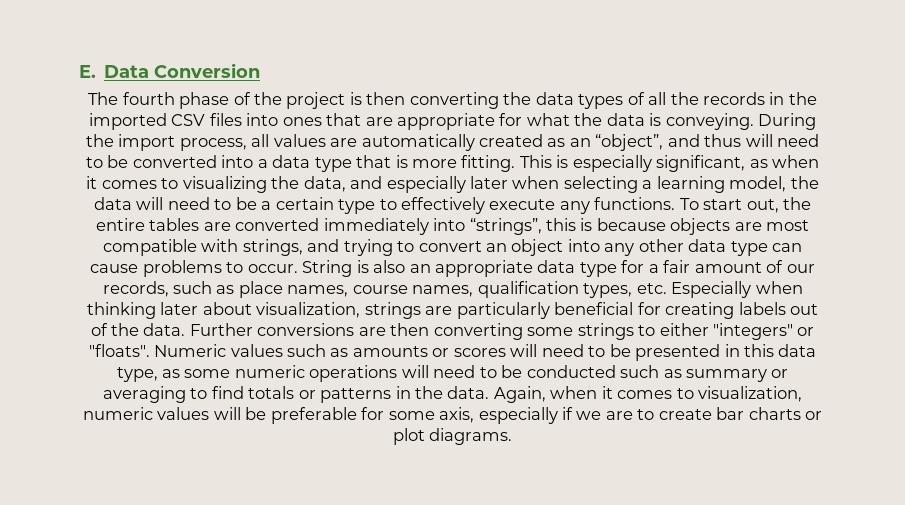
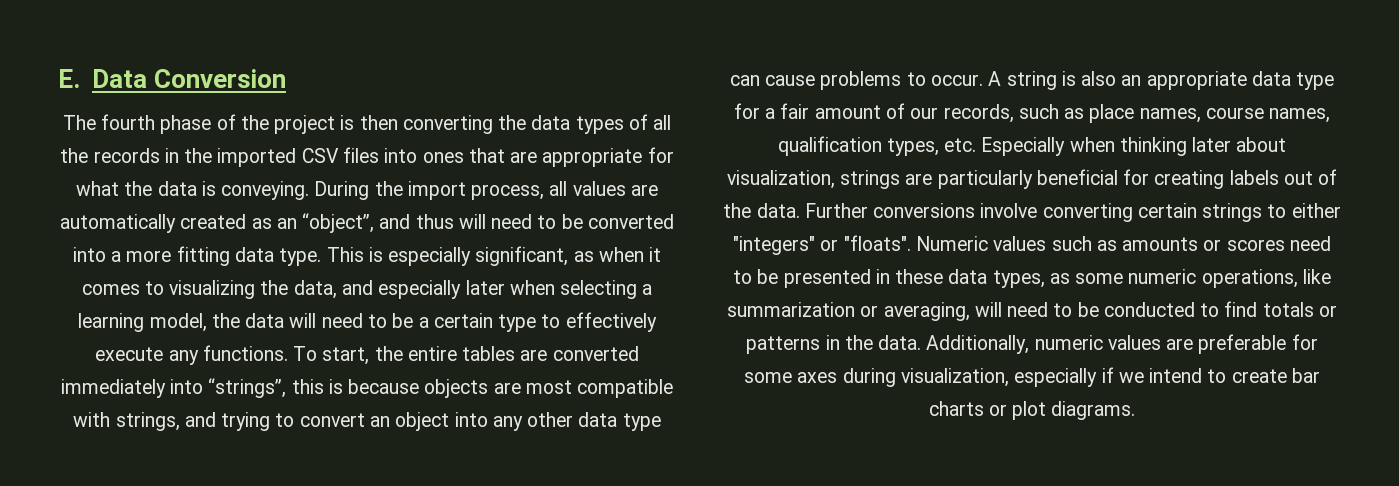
- During the import process, all values are automatically created as an “object”, and thus will need to be converted into a data type that is more fitting.
+ During the import process, all values are automatically created as an “object”, and thus will need to be converted into a more fitting data type.
- To start out, the entire tables are converted immediately into “strings”, this is because objects are most compatible with strings, and trying to convert an object into any other data type can cause problems to occur.
+ To start, the entire tables are converted immediately into “strings”, this is because objects are most compatible with strings, and trying to convert an object into any other data type can cause problems to occur.
- String is also an appropriate data type for a fair amount of our records, such as place names, course names, qualification types, etc. Especially when thinking later about visualization, strings are particularly beneficial for creating labels out of the data.
+ A string is also an appropriate data type for a fair amount of our records, such as place names, course names, qualification types, etc. Especially when thinking later about visualization, strings are particularly beneficial for creating labels out of the data.
- Further conversions are then converting some strings to either "integers" or "floats".
+ Further conversions involve converting certain strings to either "integers" or "floats".
- Numeric values such as amounts or scores will need to be presented in this data type, as some numeric operations will need to be conducted such as summary or averaging to find totals or patterns in the data.
+ Numeric values such as amounts or scores need to be presented in these data types, as some numeric operations, like summarization or averaging, will need to be conducted to find totals or patterns in the data.
- Again, when it comes to visualization, numeric values will be preferable for some axis, especially if we are to create bar charts or plot diagrams.
+ Additionally, numeric values are preferable for some axes during visualization, especially if we intend to create bar charts or plot diagrams.

